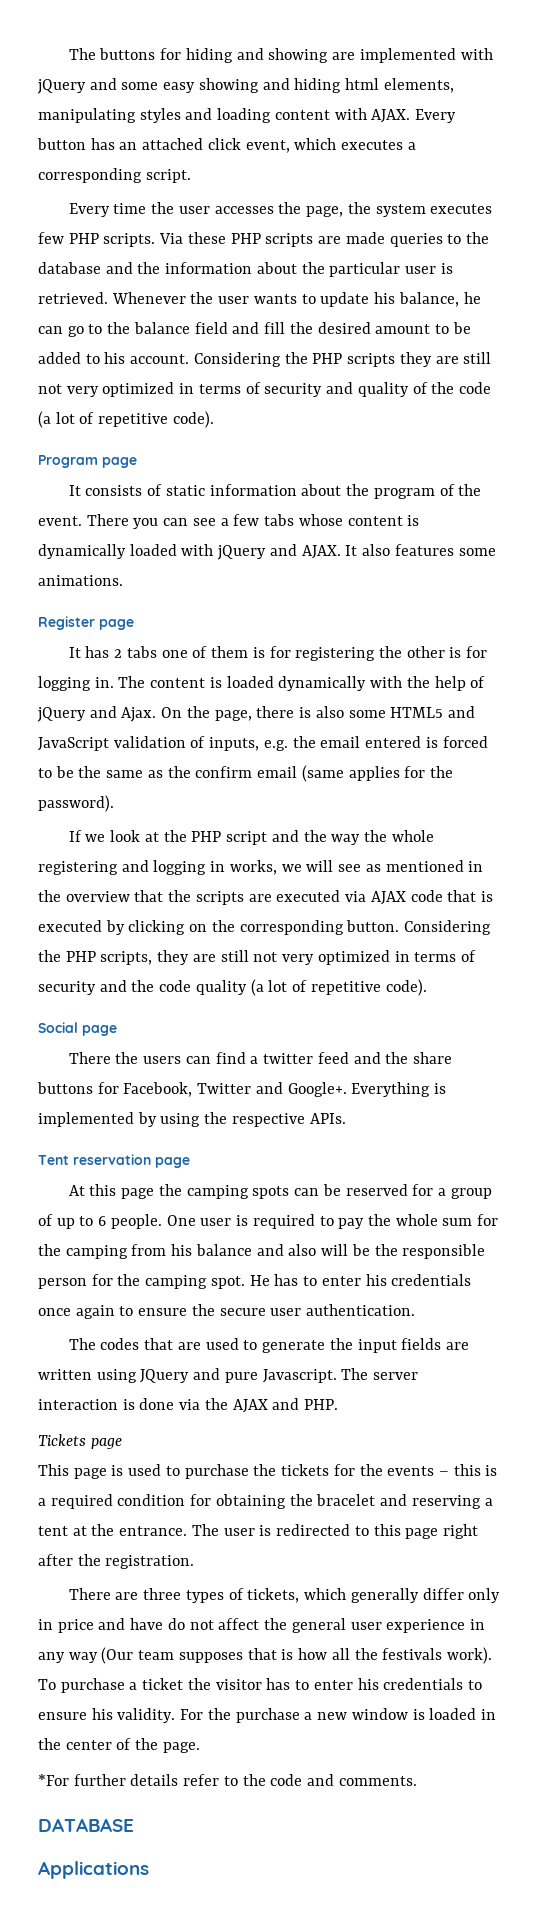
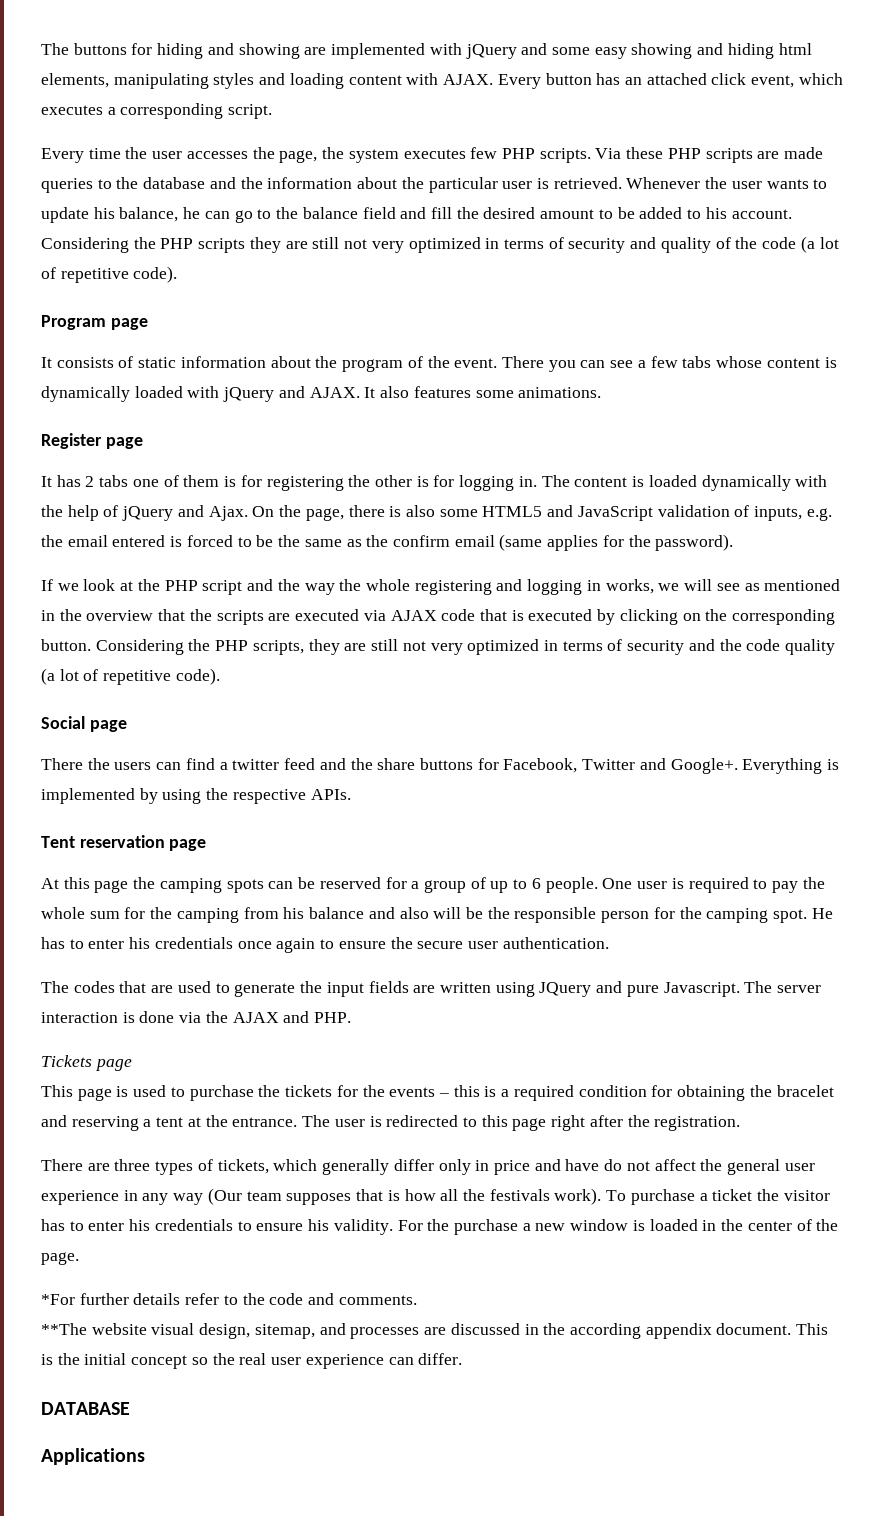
+ **The website visual design, sitemap, and processes are discussed in the according appendix document. This is the initial concept so the real user experience can differ.

